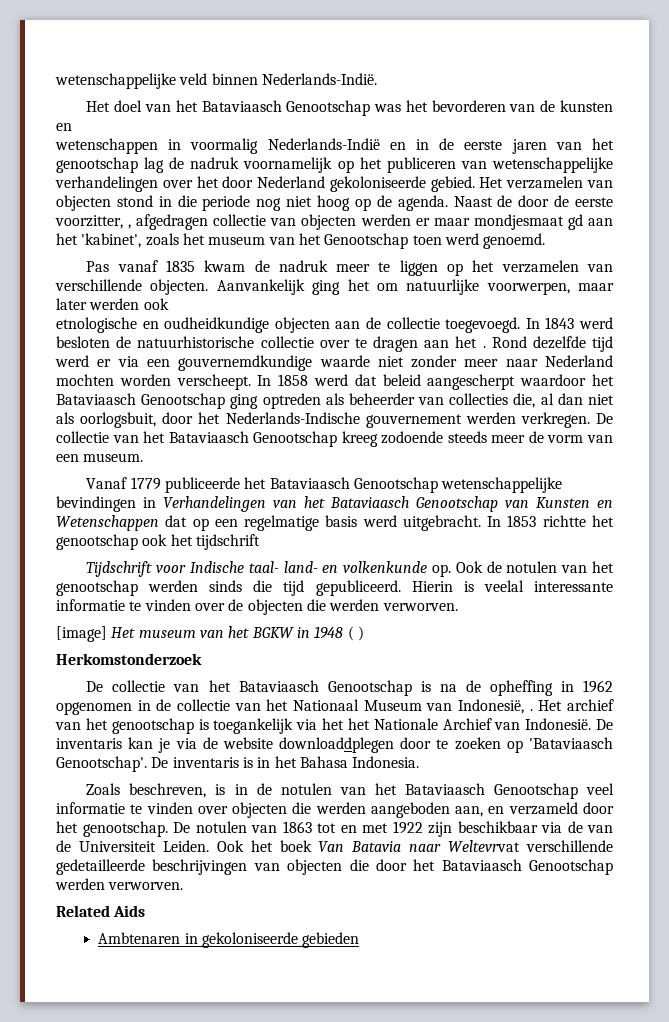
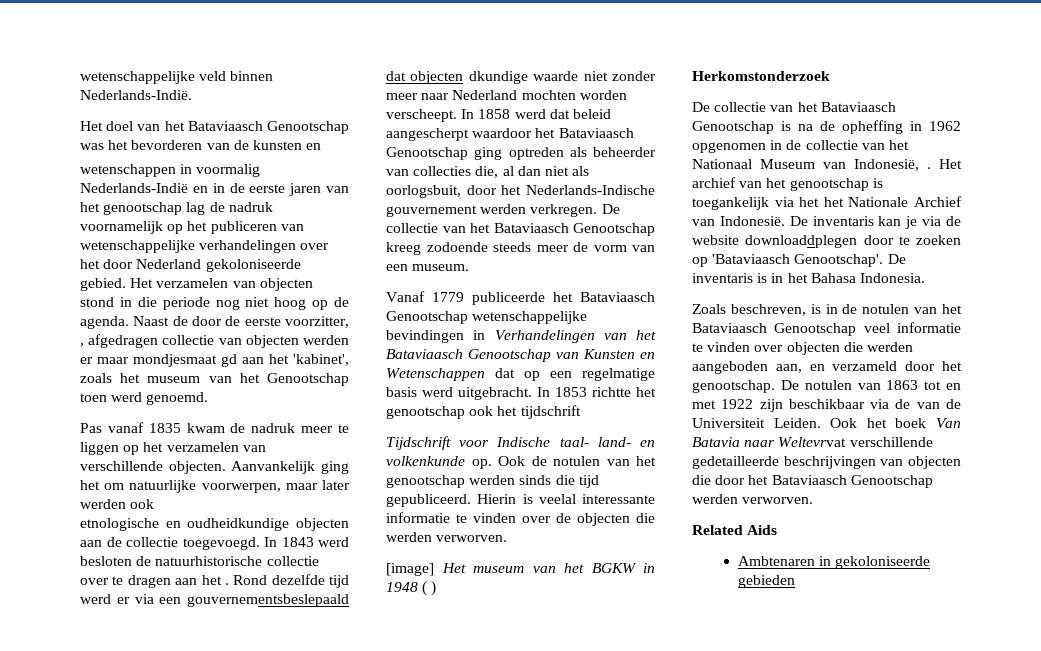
- Rond dezelfde tijd werd er via een gouvernemdkundige waarde niet zonder meer naar Nederland mochten worden verscheept.
+ Rond dezelfde tijd werd er via een gouvernementsbeslepaald dat objecten dkundige waarde niet zonder meer naar Nederland mochten worden verscheept.

